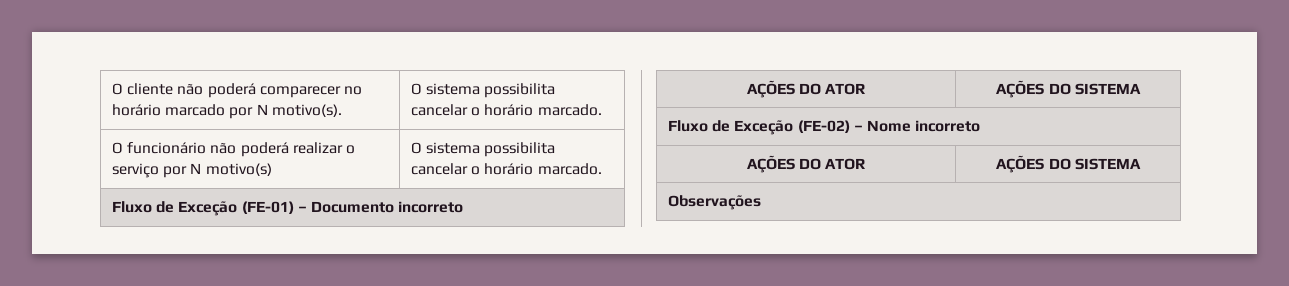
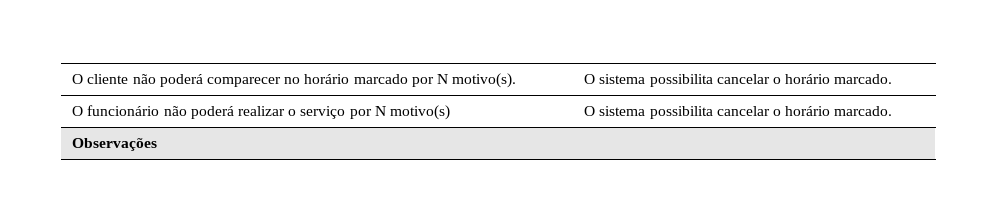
- Fluxo de Exceção (FE-01) – Documento incorreto
- AÇÕES DO ATOR | AÇÕES DO SISTEMA
- Fluxo de Exceção (FE-02) – Nome incorreto
- AÇÕES DO ATOR | AÇÕES DO SISTEMA

